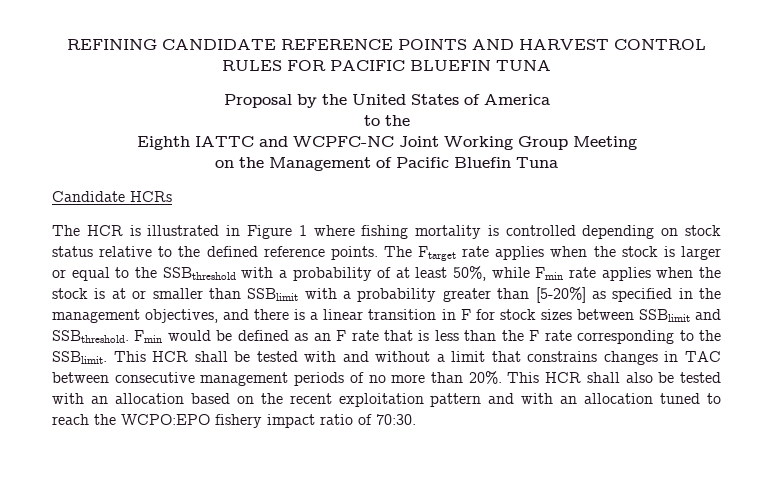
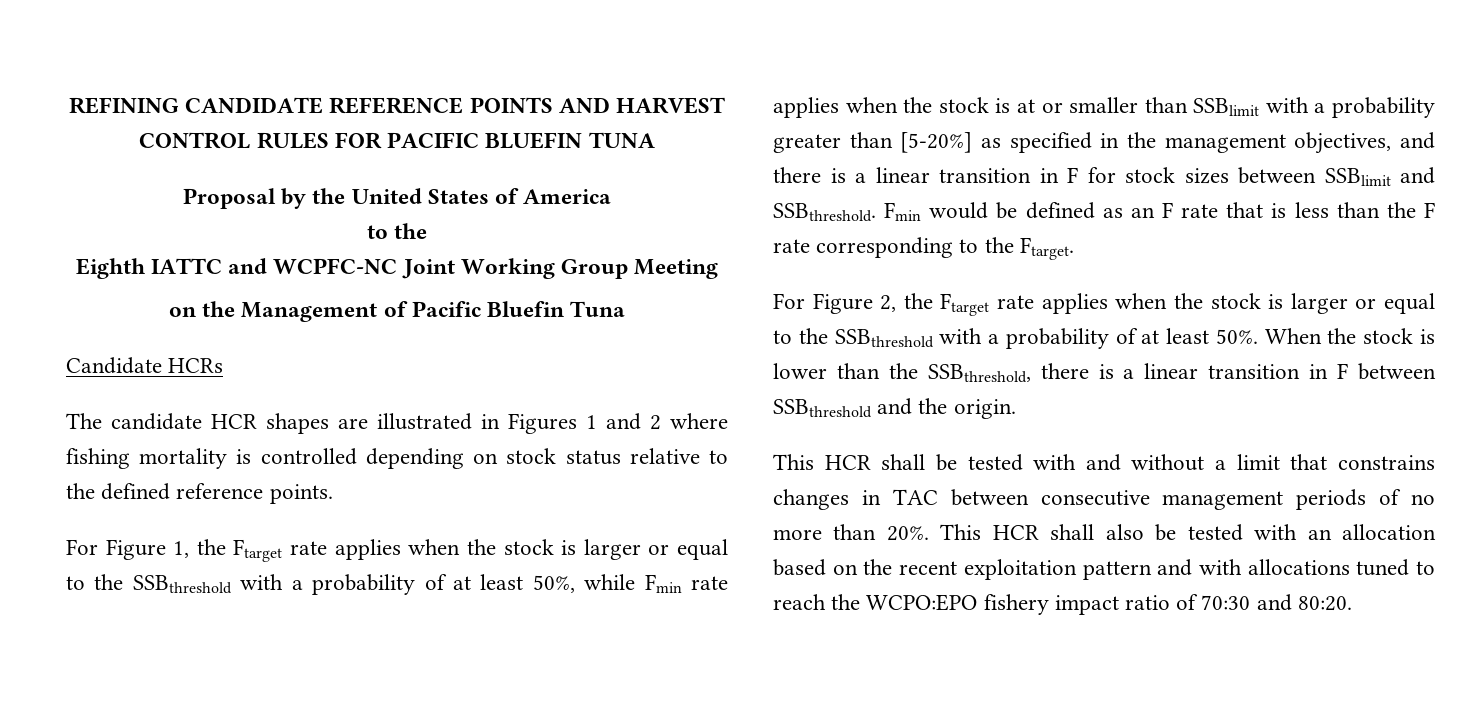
- The HCR is illustrated in Figure 1 where fishing mortality is controlled depending on stock status relative to the defined reference points. The Ftarget rate applies when the stock is larger or equal to the SSBthreshold with a probability of at least 50%, while Fmin rate applies when the stock is at or smaller than SSBlimit with a probability greater than [5-20%] as specified in the management objectives, and there is a linear transition in F for stock sizes between SSBlimit and SSBthreshold.
+ The candidate HCR shapes are illustrated in Figures 1 and 2 where fishing mortality is controlled depending on stock status relative to the defined reference points.
+ For Figure 1, the Ftarget rate applies when the stock is larger or equal to the SSBthreshold with a probability of at least 50%, while Fmin rate applies when the stock is at or smaller than SSBlimit with a probability greater than [5-20%] as specified in the management objectives, and there is a linear transition in F for stock sizes between SSBlimit and SSBthreshold.
- Fmin would be defined as an F rate that is less than the F rate corresponding to the SSBlimit. This HCR shall be tested with and without a limit that constrains changes in TAC between consecutive management periods of no more than 20%.
+ Fmin would be defined as an F rate that is less than the F rate corresponding to the Ftarget.
+ For Figure 2, the Ftarget rate applies when the stock is larger or equal to the SSBthreshold with a probability of at least 50%. When the stock is lower than the SSBthreshold, there is a linear transition in F between SSBthreshold and the origin.
+ This HCR shall be tested with and without a limit that constrains changes in TAC between consecutive management periods of no more than 20%.
- This HCR shall also be tested with an allocation based on the recent exploitation pattern and with an allocation tuned to reach the WCPO:EPO fishery impact ratio of 70:30.
+ This HCR shall also be tested with an allocation based on the recent exploitation pattern and with allocations tuned to reach the WCPO:EPO fishery impact ratio of 70:30 and 80:20.

